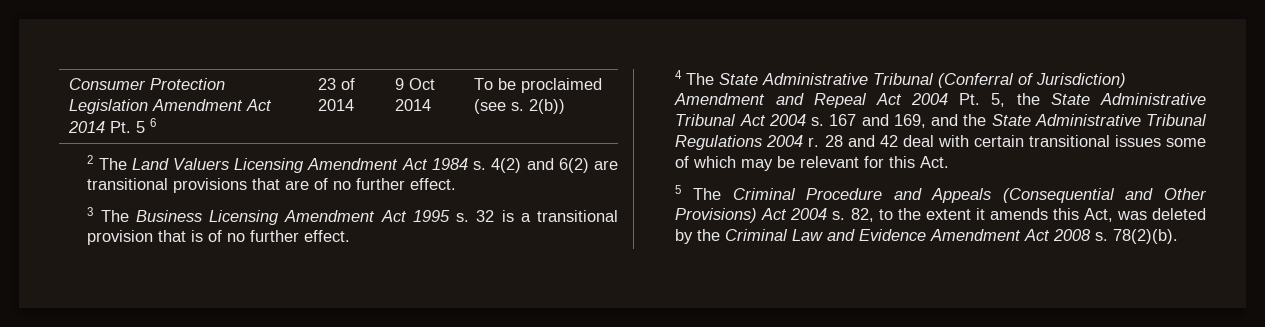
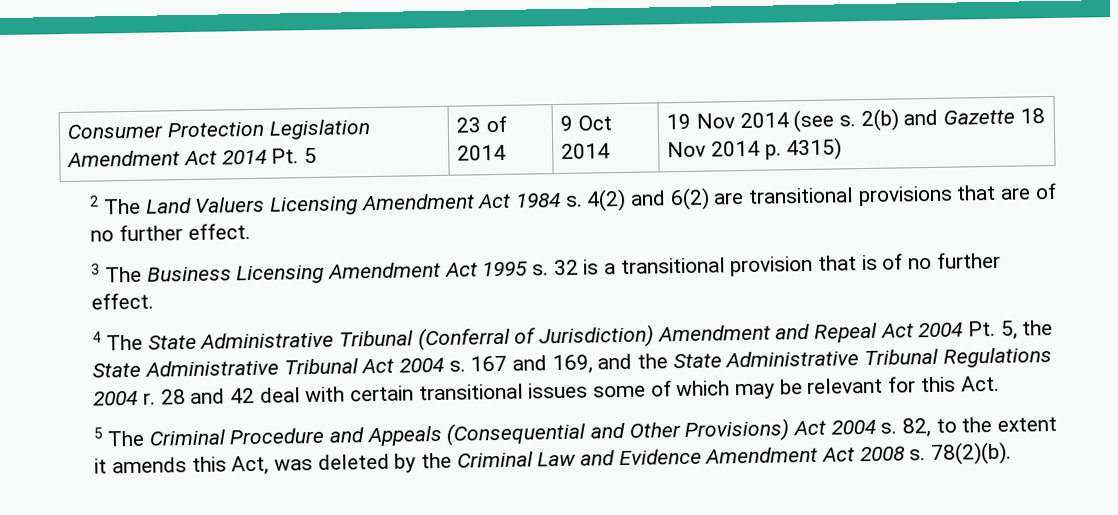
- Consumer Protection Legislation Amendment Act 2014 Pt. 5 6 | 23 of 2014 | 9 Oct 2014 | To be proclaimed (see s. 2(b))
+ Consumer Protection Legislation Amendment Act 2014 Pt. 5 | 23 of 2014 | 9 Oct 2014 | 19 Nov 2014 (see s. 2(b) and Gazette 18 Nov 2014 p. 4315)

